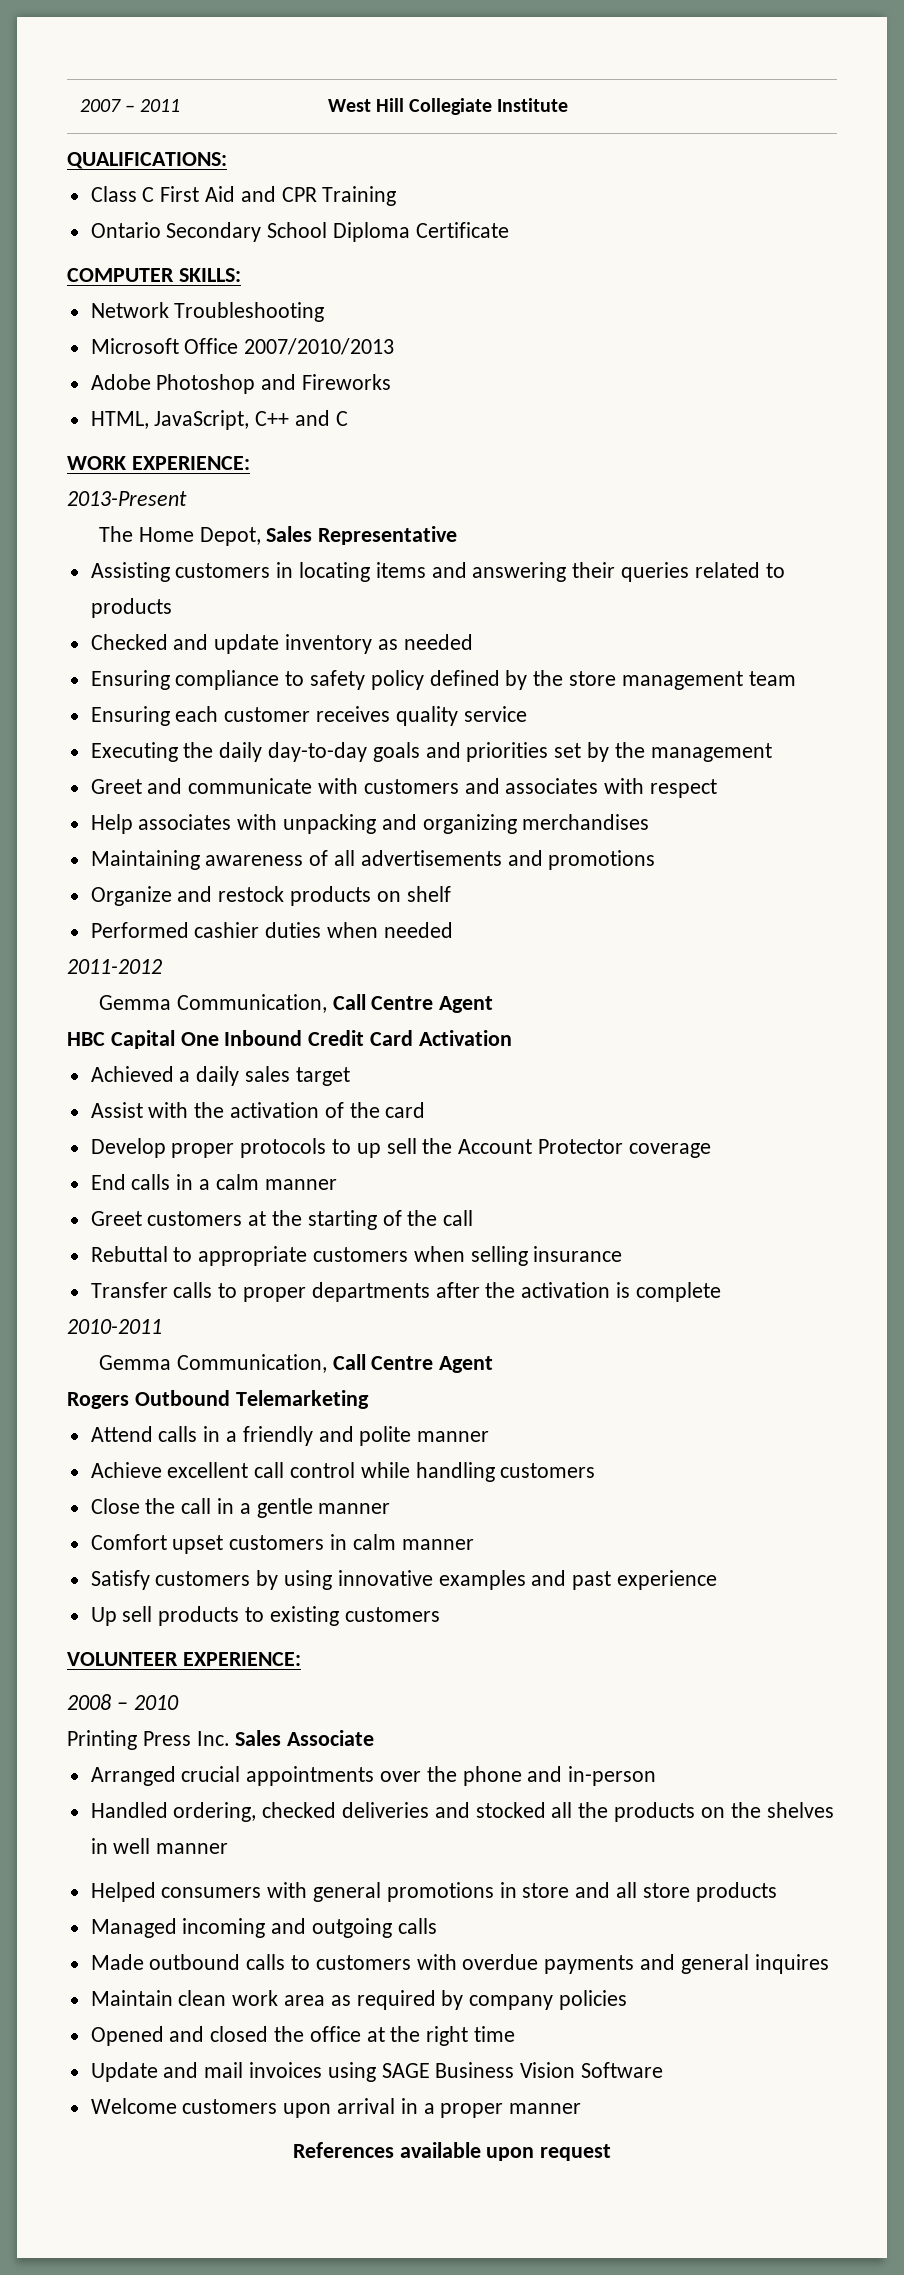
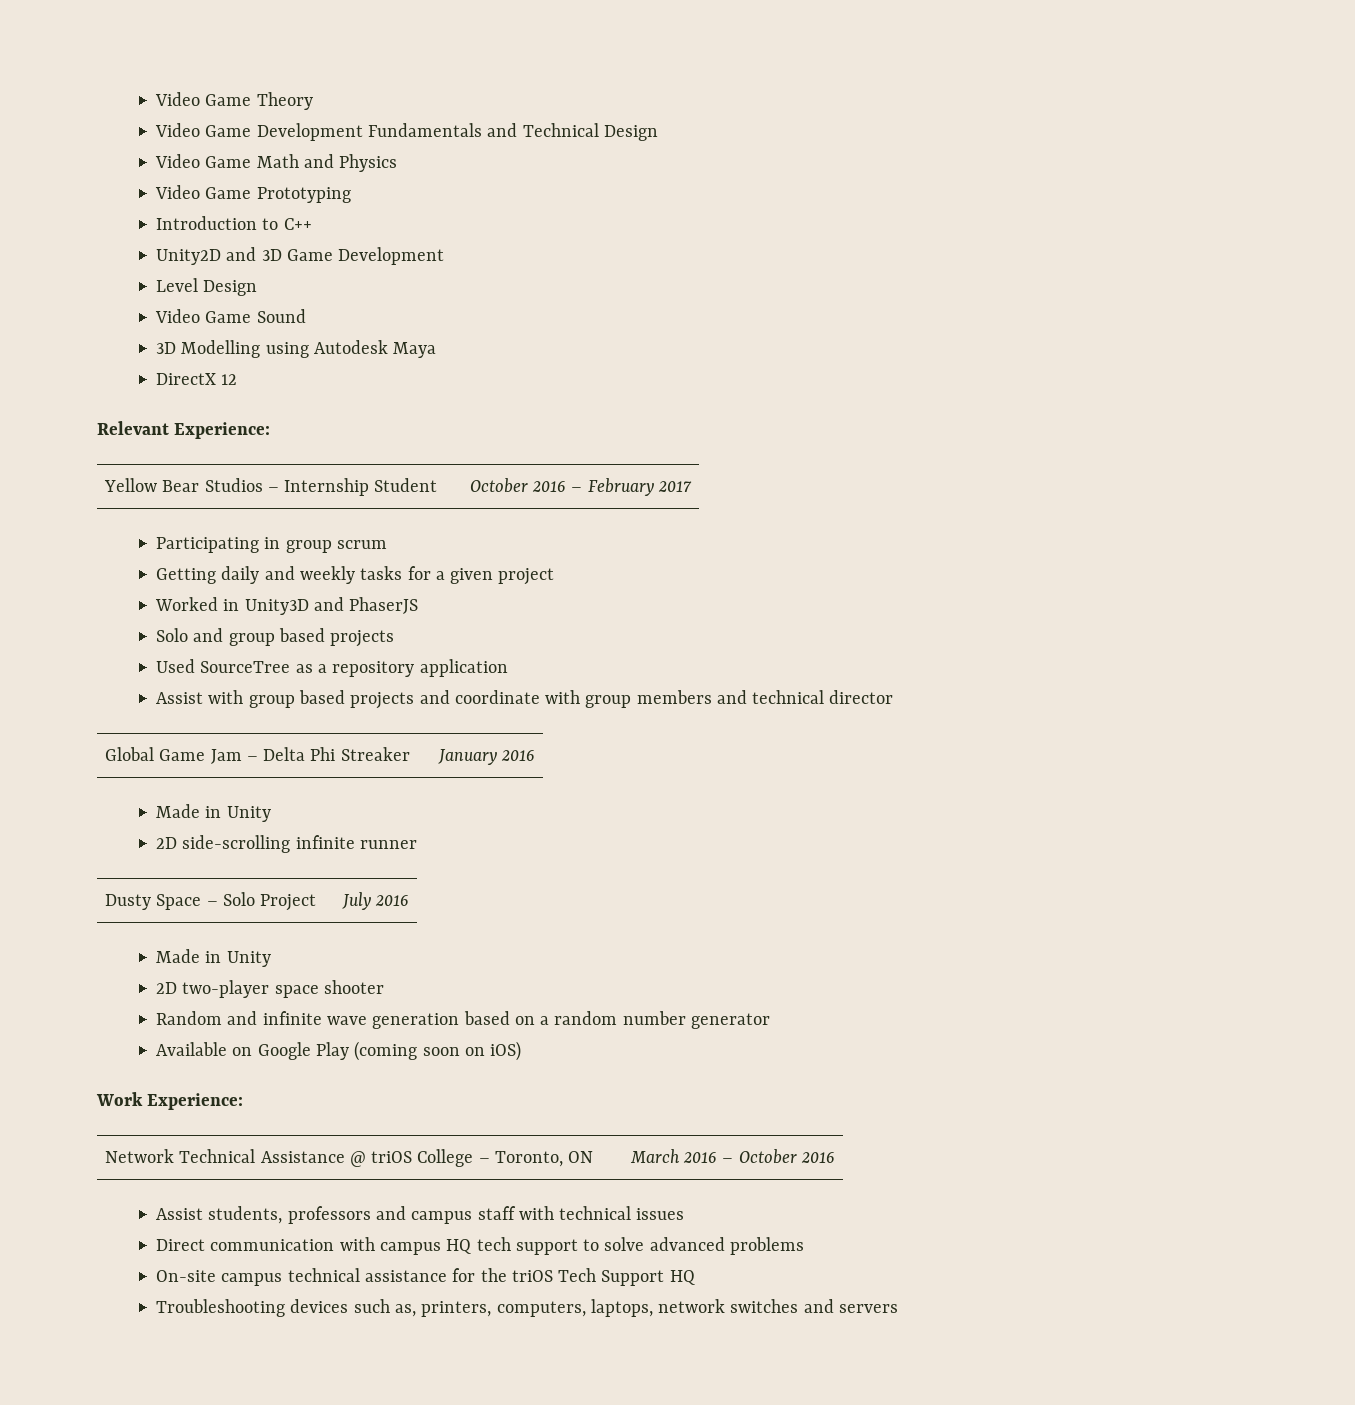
- 2007 – 2011 | West Hill Collegiate Institute
- QUALIFICATIONS:
- Class C First Aid and CPR Training
- Ontario Secondary School Diploma Certificate
- COMPUTER SKILLS:
- Network Troubleshooting
- Microsoft Office 2007/2010/2013
- Adobe Photoshop and Fireworks
- HTML, JavaScript, C++ and C
- WORK EXPERIENCE:
- 2013-Present
- The Home Depot, Sales Representative
- Assisting customers in locating items and answering their queries related to products
- Checked and update inventory as needed
- Ensuring compliance to safety policy defined by the store management team
- Ensuring each customer receives quality service
- Executing the daily day-to-day goals and priorities set by the management
- Greet and communicate with customers and associates with respect
- Help associates with unpacking and organizing merchandises
- Maintaining awareness of all advertisements and promotions
- Organize and restock products on shelf
- Performed cashier duties when needed
- 2011-2012
- Gemma Communication, Call Centre Agent
- HBC Capital One Inbound Credit Card Activation
- Achieved a daily sales target
- Assist with the activation of the card
- Develop proper protocols to up sell the Account Protector coverage
- End calls in a calm manner
- Greet customers at the starting of the call
- Rebuttal to appropriate customers when selling insurance
- Transfer calls to proper departments after the activation is complete
- 2010-2011
- Gemma Communication, Call Centre Agent
- Rogers Outbound Telemarketing
- Attend calls in a friendly and polite manner
- Achieve excellent call control while handling customers
- Close the call in a gentle manner
- Comfort upset customers in calm manner
- Satisfy customers by using innovative examples and past experience
- Up sell products to existing customers
- VOLUNTEER EXPERIENCE:
- 2008 – 2010
- Printing Press Inc. Sales Associate
- Arranged crucial appointments over the phone and in-person
- Handled ordering, checked deliveries and stocked all the products on the shelves in well manner
- Helped consumers with general promotions in store and all store products
- Managed incoming and outgoing calls
- Made outbound calls to customers with overdue payments and general inquires
- Maintain clean work area as required by company policies
- Opened and closed the office at the right time
- Update and mail invoices using SAGE Business Vision Software
- Welcome customers upon arrival in a proper manner
- References available upon request
+ Video Game Theory
+ Video Game Development Fundamentals and Technical Design
+ Video Game Math and Physics
+ Video Game Prototyping
+ Introduction to C++
+ Unity2D and 3D Game Development
+ Level Design
+ Video Game Sound
+ 3D Modelling using Autodesk Maya
+ DirectX 12
+ Relevant Experience:
+ Yellow Bear Studios – Internship Student | October 2016 – February 2017
+ Participating in group scrum
+ Getting daily and weekly tasks for a given project
+ Worked in Unity3D and PhaserJS
+ Solo and group based projects
+ Used SourceTree as a repository application
+ Assist with group based projects and coordinate with group members and technical director
+ Global Game Jam – Delta Phi Streaker | January 2016
+ Made in Unity
+ 2D side-scrolling infinite runner
+ Dusty Space – Solo Project | July 2016
+ Made in Unity
+ 2D two-player space shooter
+ Random and infinite wave generation based on a random number generator
+ Available on Google Play (coming soon on iOS)
+ Work Experience:
+ Network Technical Assistance @ triOS College – Toronto, ON | March 2016 – October 2016
+ Assist students, professors and campus staff with technical issues
+ Direct communication with campus HQ tech support to solve advanced problems
+ On-site campus technical assistance for the triOS Tech Support HQ
+ Troubleshooting devices such as, printers, computers, laptops, network switches and servers

